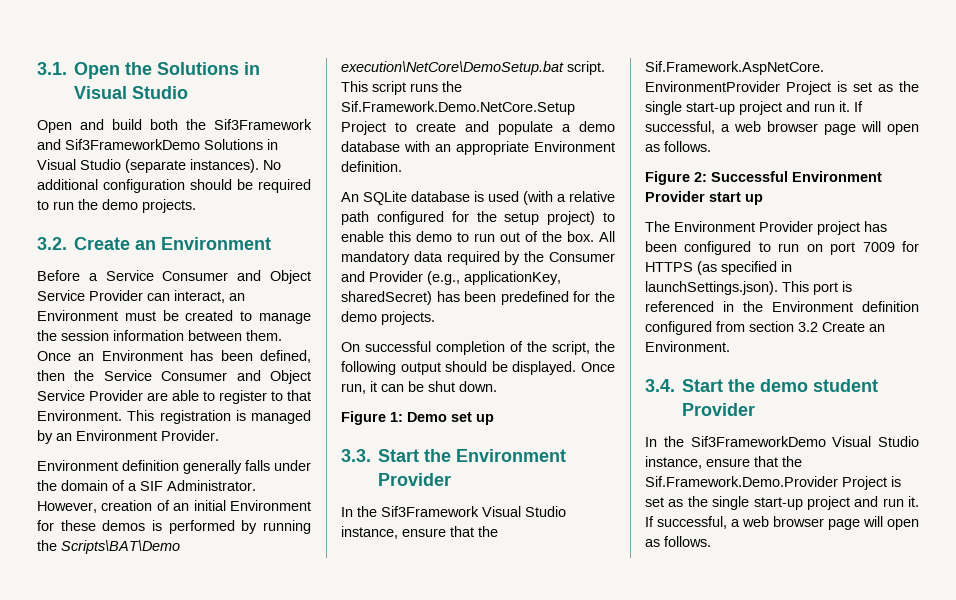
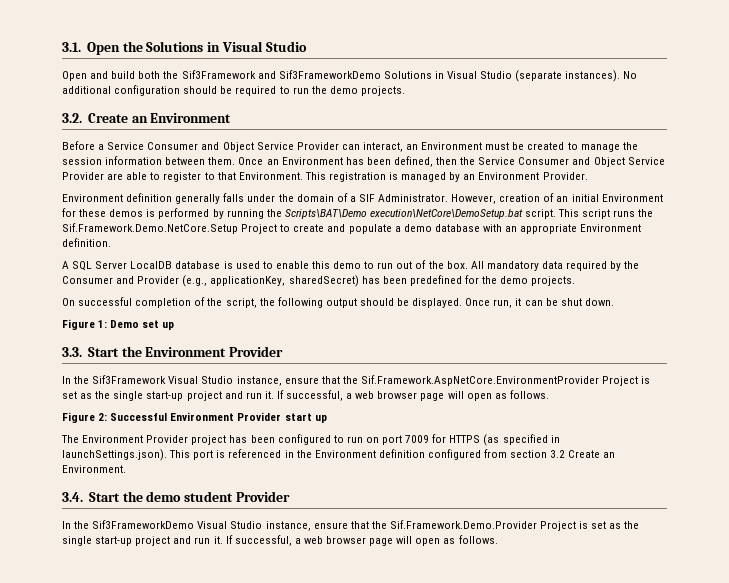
- An SQLite database is used (with a relative path configured for the setup project) to enable this demo to run out of the box.
+ A SQL Server LocalDB database is used to enable this demo to run out of the box.

